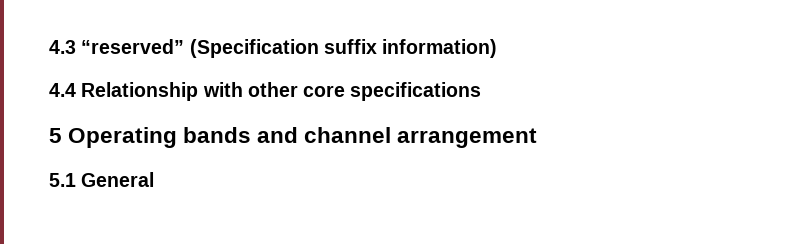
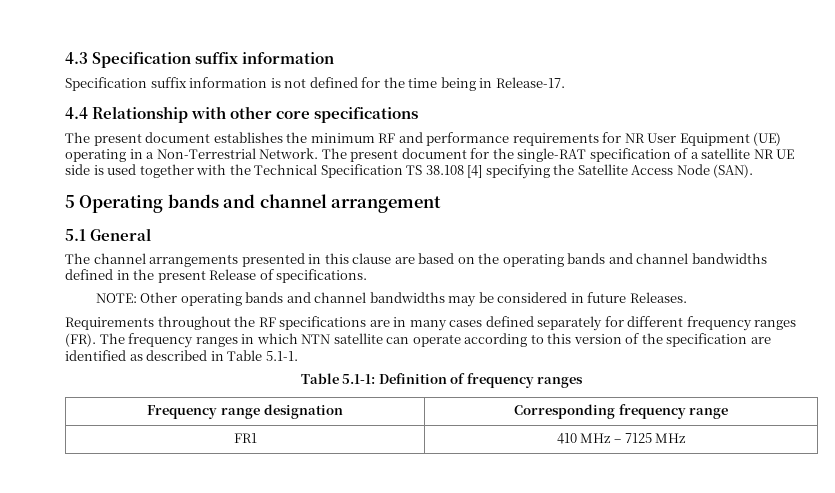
- 4.3 “reserved” (Specification suffix information)
+ 4.3 Specification suffix information
+ Specification suffix information is not defined for the time being in Release-17.
+ The present document establishes the minimum RF and performance requirements for NR User Equipment (UE) operating in a Non-Terrestrial Network. The present document for the single-RAT specification of a satellite NR UE side is used together with the Technical Specification TS 38.108 [4] specifying the Satellite Access Node (SAN).
+ The channel arrangements presented in this clause are based on the operating bands and channel bandwidths defined in the present Release of specifications.
+ NOTE: Other operating bands and channel bandwidths may be considered in future Releases.
+ Requirements throughout the RF specifications are in many cases defined separately for different frequency ranges (FR). The frequency ranges in which NTN satellite can operate according to this version of the specification are identified as described in Table 5.1-1.
+ Table 5.1-1: Definition of frequency ranges
+ Frequency range designation | Corresponding frequency range
+ FR1 | 410 MHz – 7125 MHz

